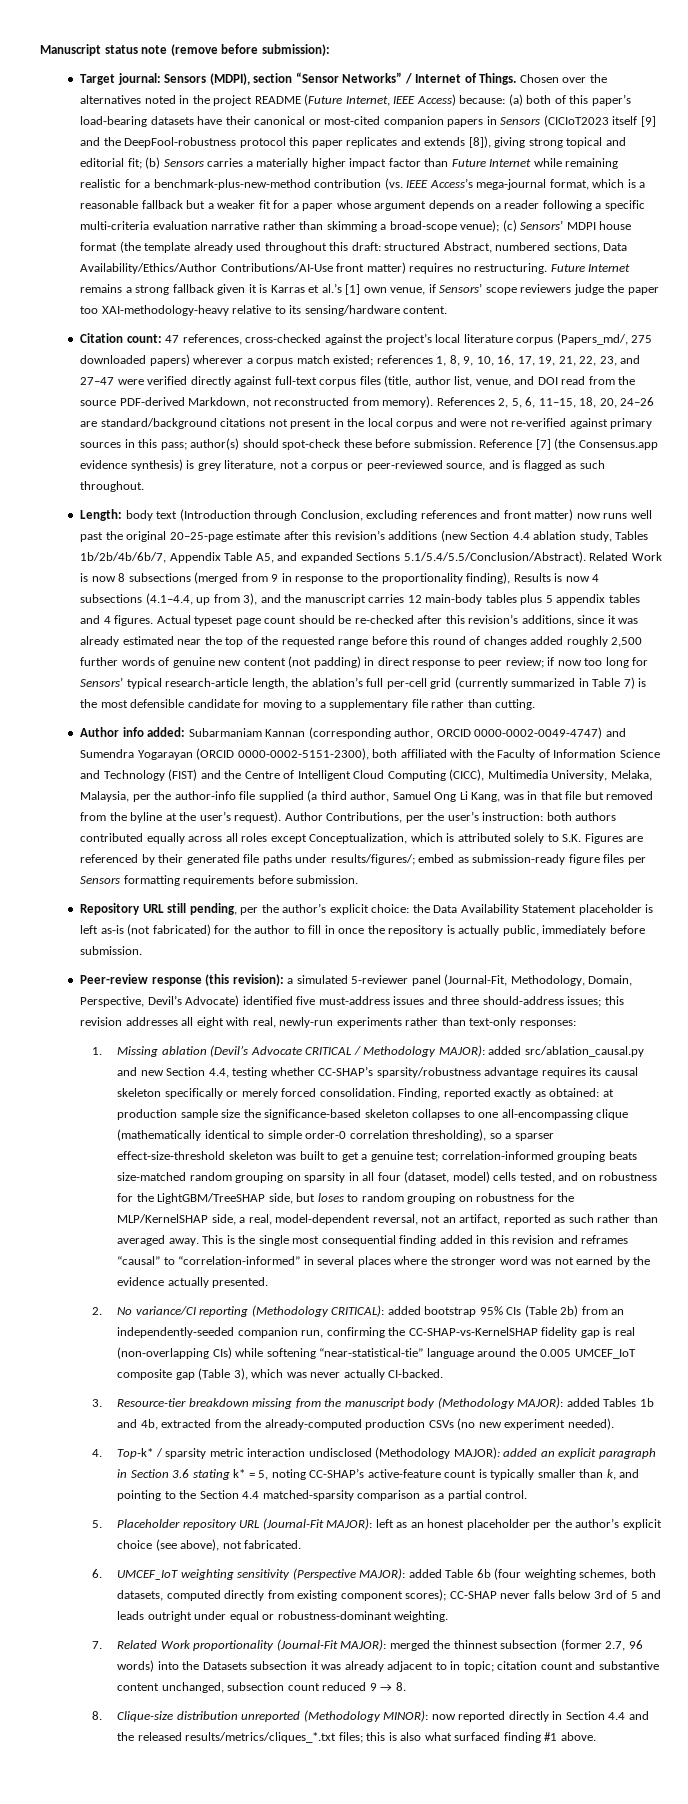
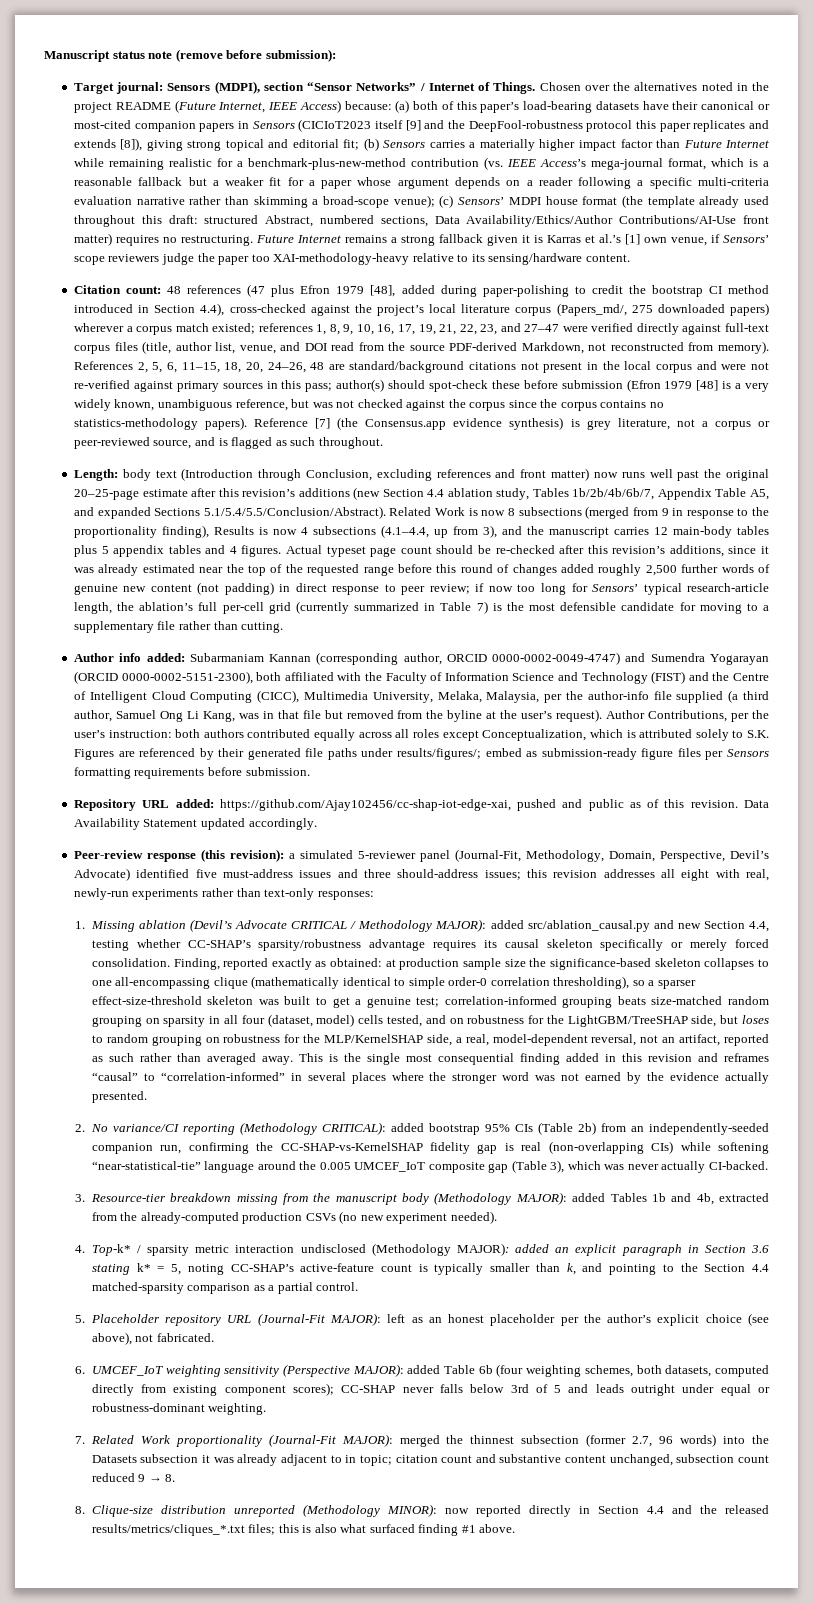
- Citation count: 47 references, cross-checked against the project’s local literature corpus (Papers_md/, 275 downloaded papers) wherever a corpus match existed; references 1, 8, 9, 10, 16, 17, 19, 21, 22, 23, and 27–47 were verified directly against full-text corpus files (title, author list, venue, and DOI read from the source PDF-derived Markdown, not reconstructed from memory).
+ Citation count: 48 references (47 plus Efron 1979 [48], added during paper-polishing to credit the bootstrap CI method introduced in Section 4.4), cross-checked against the project’s local literature corpus (Papers_md/, 275 downloaded papers) wherever a corpus match existed; references 1, 8, 9, 10, 16, 17, 19, 21, 22, 23, and 27–47 were verified directly against full-text corpus files (title, author list, venue, and DOI read from the source PDF-derived Markdown, not reconstructed from memory).
- References 2, 5, 6, 11–15, 18, 20, 24–26 are standard/background citations not present in the local corpus and were not re-verified against primary sources in this pass; author(s) should spot-check these before submission.
+ References 2, 5, 6, 11–15, 18, 20, 24–26, 48 are standard/background citations not present in the local corpus and were not re-verified against primary sources in this pass; author(s) should spot-check these before submission (Efron 1979 [48] is a very widely known, unambiguous reference, but was not checked against the corpus since the corpus contains no statistics-methodology papers).
- Repository URL still pending, per the author’s explicit choice: the Data Availability Statement placeholder is left as-is (not fabricated) for the author to fill in once the repository is actually public, immediately before submission.
+ Repository URL added: https://github.com/Ajay102456/cc-shap-iot-edge-xai, pushed and public as of this revision. Data Availability Statement updated accordingly.

